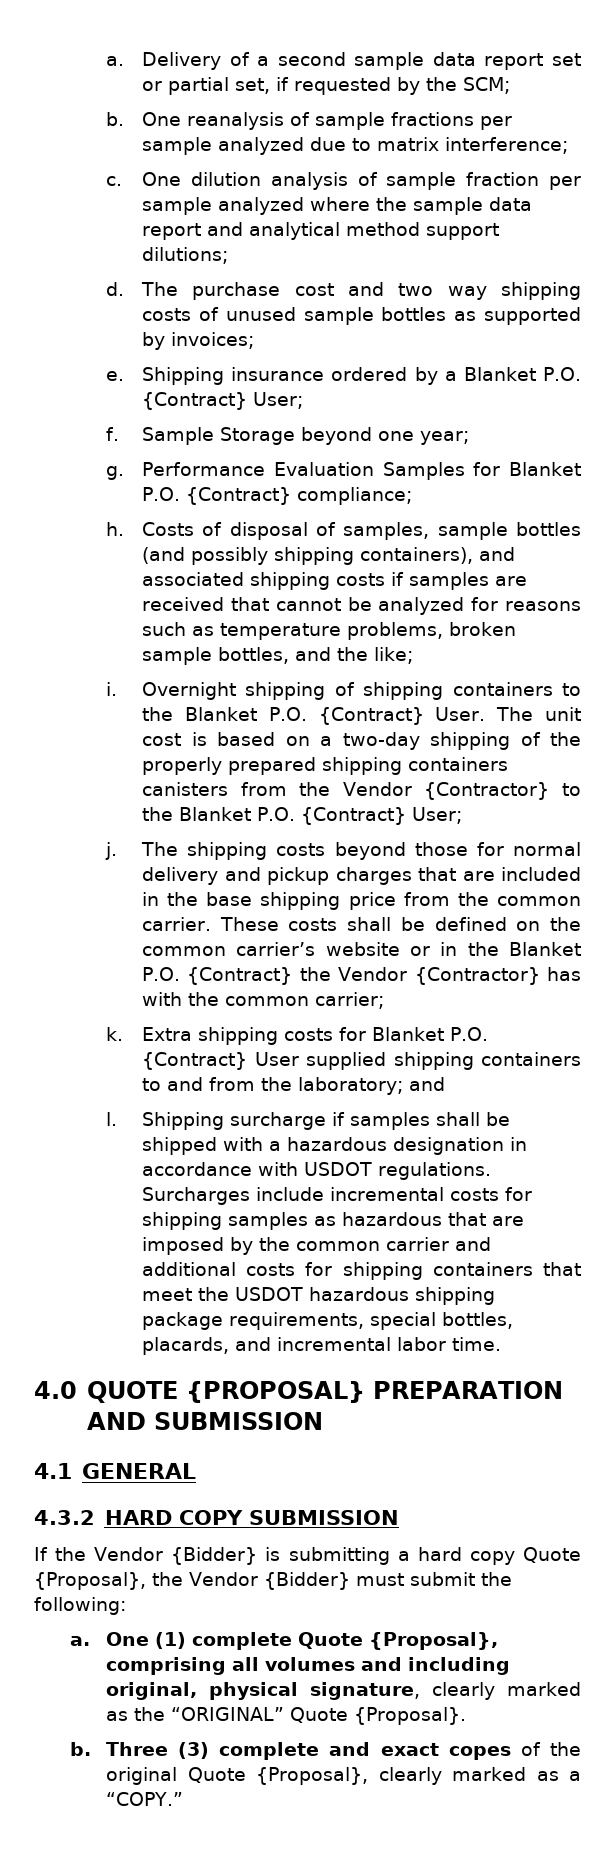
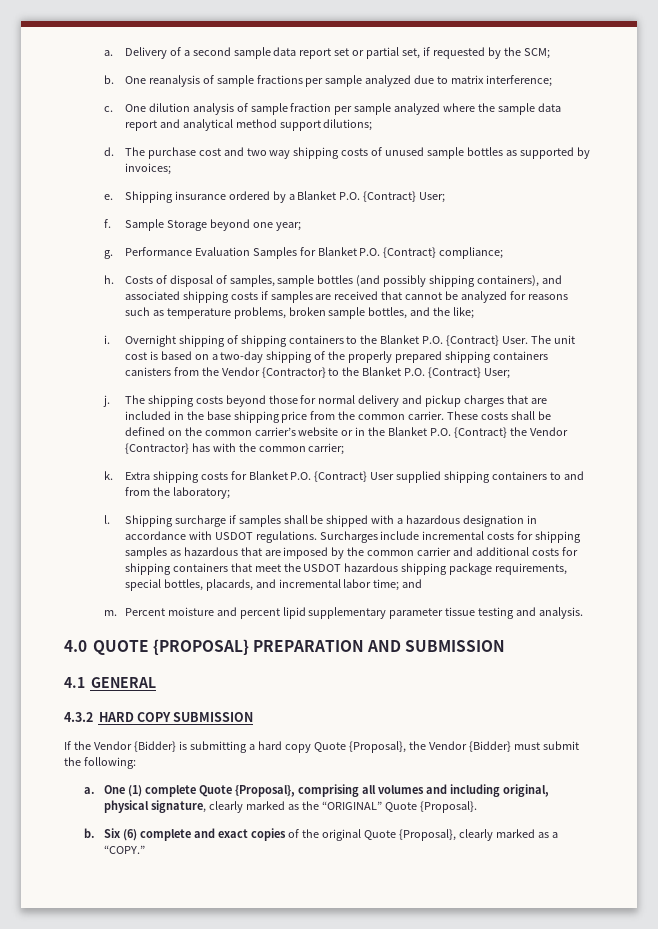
- Extra shipping costs for Blanket P.O. {Contract} User supplied shipping containers to and from the laboratory; and
+ Extra shipping costs for Blanket P.O. {Contract} User supplied shipping containers to and from the laboratory;
- Surcharges include incremental costs for shipping samples as hazardous that are imposed by the common carrier and additional costs for shipping containers that meet the USDOT hazardous shipping package requirements, special bottles, placards, and incremental labor time.
+ Surcharges include incremental costs for shipping samples as hazardous that are imposed by the common carrier and additional costs for shipping containers that meet the USDOT hazardous shipping package requirements, special bottles, placards, and incremental labor time; and
+ m. Percent moisture and percent lipid supplementary parameter tissue testing and analysis.
- Three (3) complete and exact copes of the original Quote {Proposal}, clearly marked as a “COPY.”
+ Six (6) complete and exact copies of the original Quote {Proposal}, clearly marked as a “COPY.”

